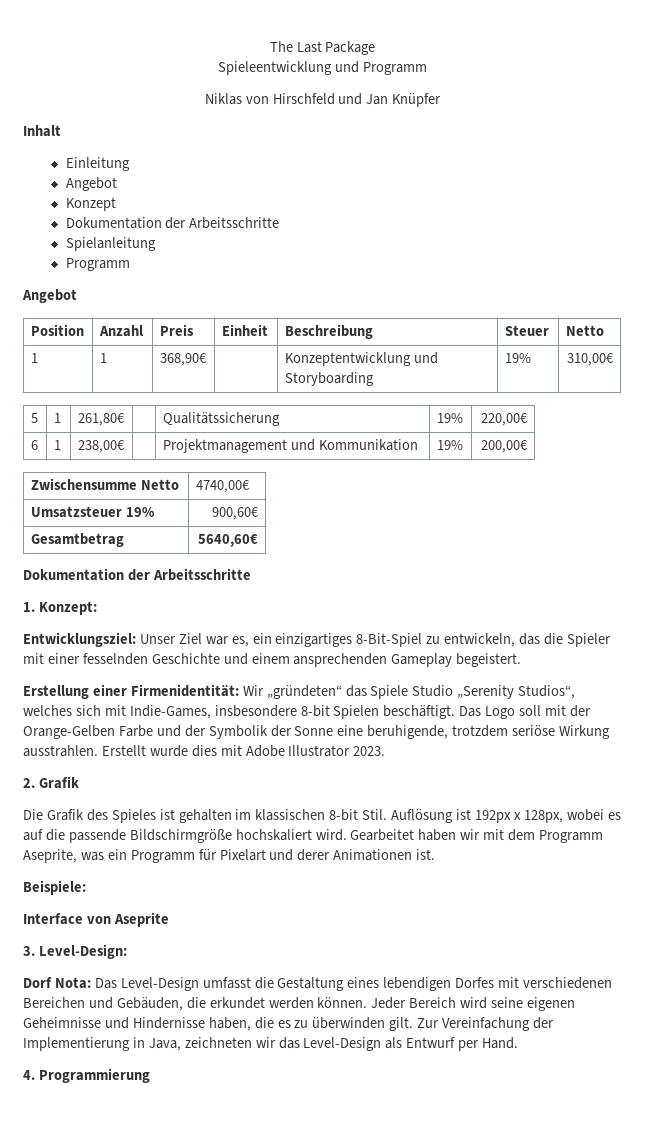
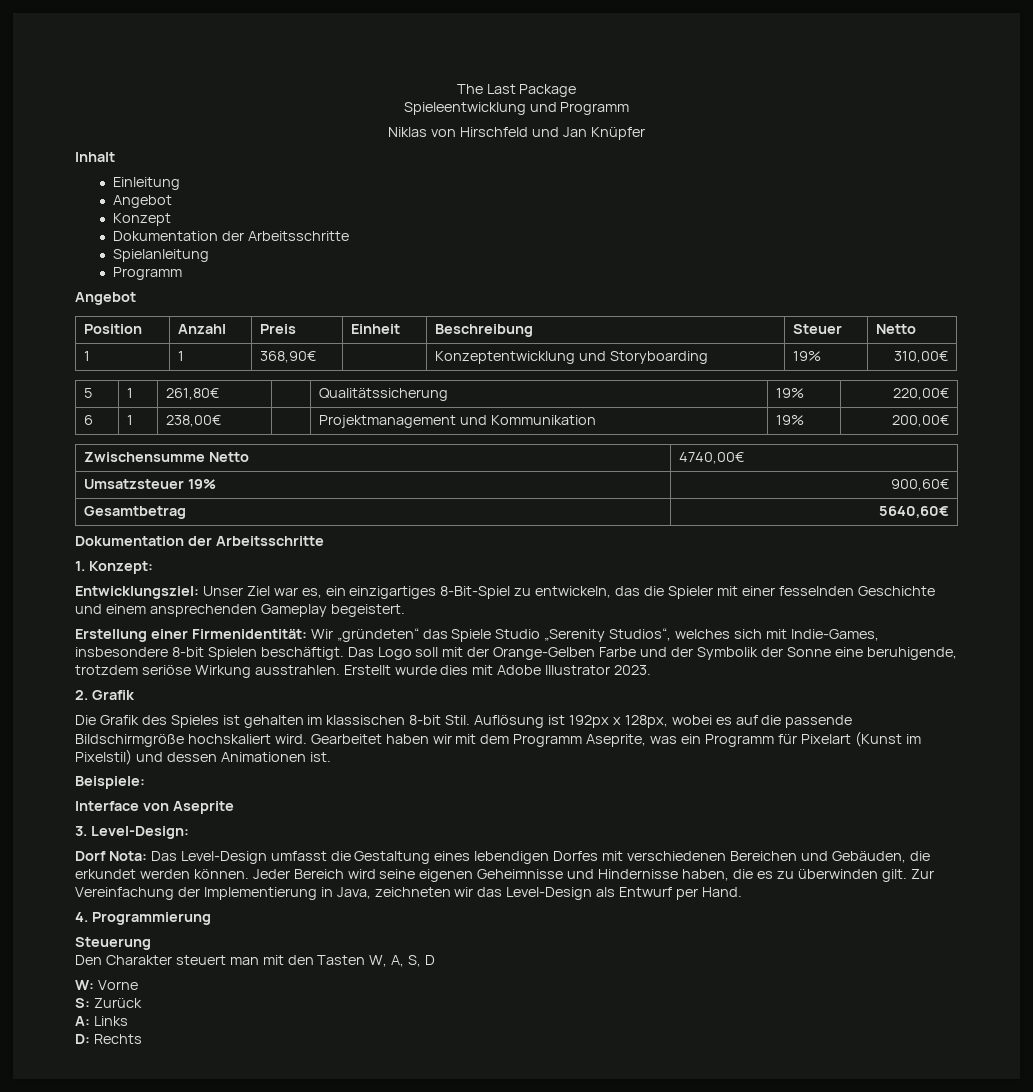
- Gearbeitet haben wir mit dem Programm Aseprite, was ein Programm für Pixelart und derer Animationen ist.
+ Gearbeitet haben wir mit dem Programm Aseprite, was ein Programm für Pixelart (Kunst im Pixelstil) und dessen Animationen ist.
+ Steuerung
+ Den Charakter steuert man mit den Tasten W, A, S, D
+ W: Vorne
+ S: Zurück
+ A: Links
+ D: Rechts

